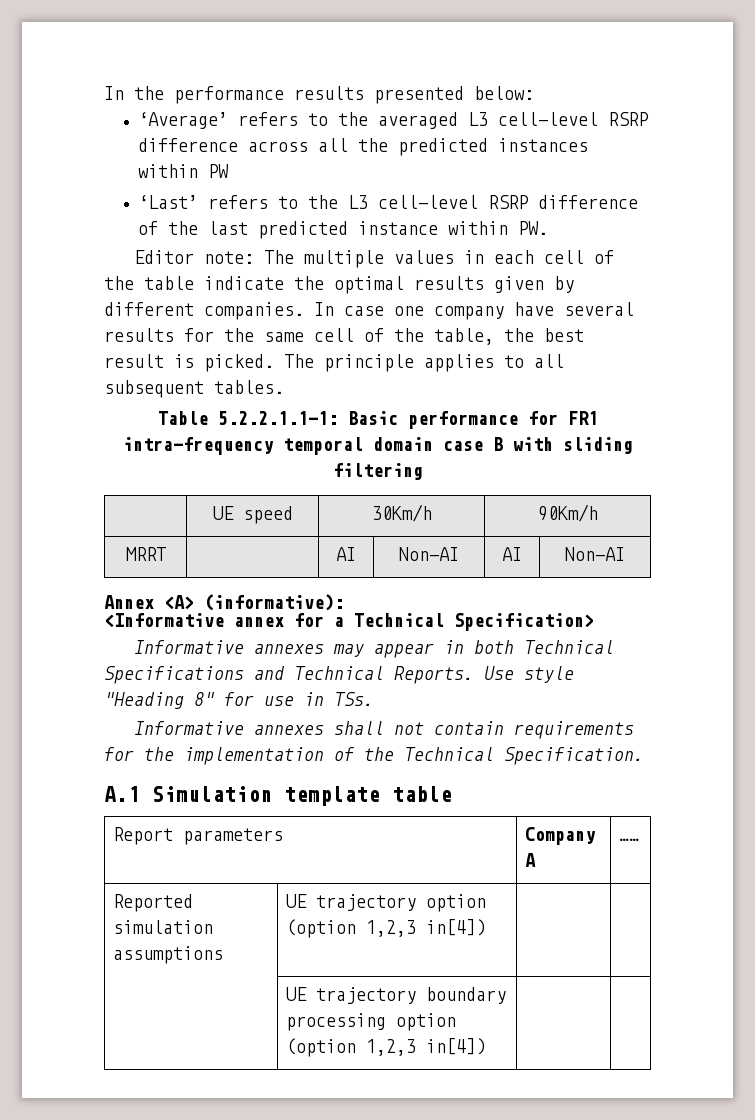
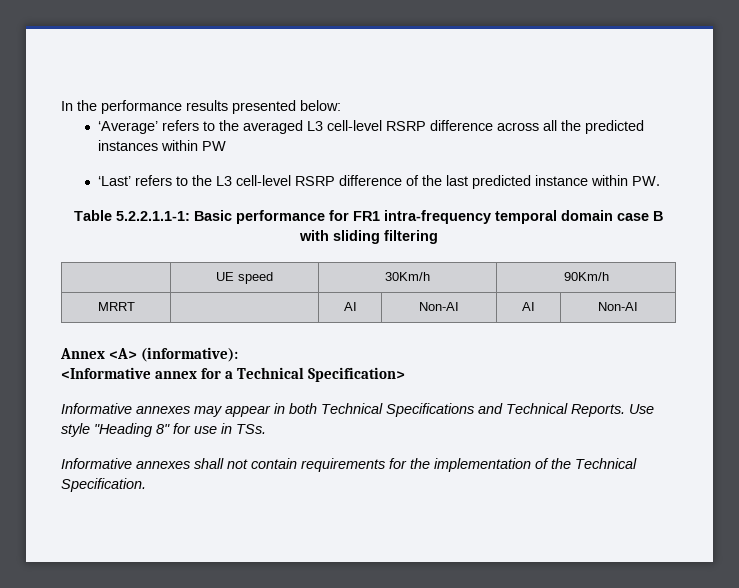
- Editor note: The multiple values in each cell of the table indicate the optimal results given by different companies. In case one company have several results for the same cell of the table, the best result is picked. The principle applies to all subsequent tables.
- A.1 Simulation template table
- Report parameters | Company A | ……
- Reported simulation assumptions | UE trajectory option (option 1,2,3 in[4]) | |
- | UE trajectory boundary processing option (option 1,2,3 in[4]) | |

